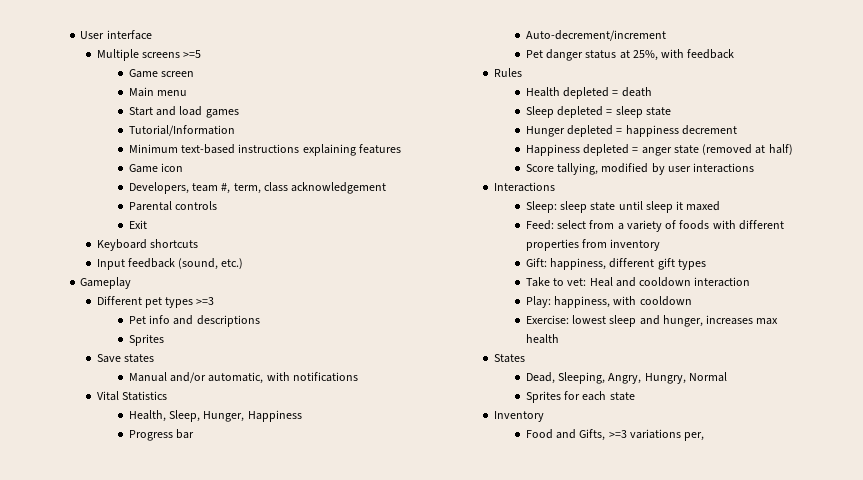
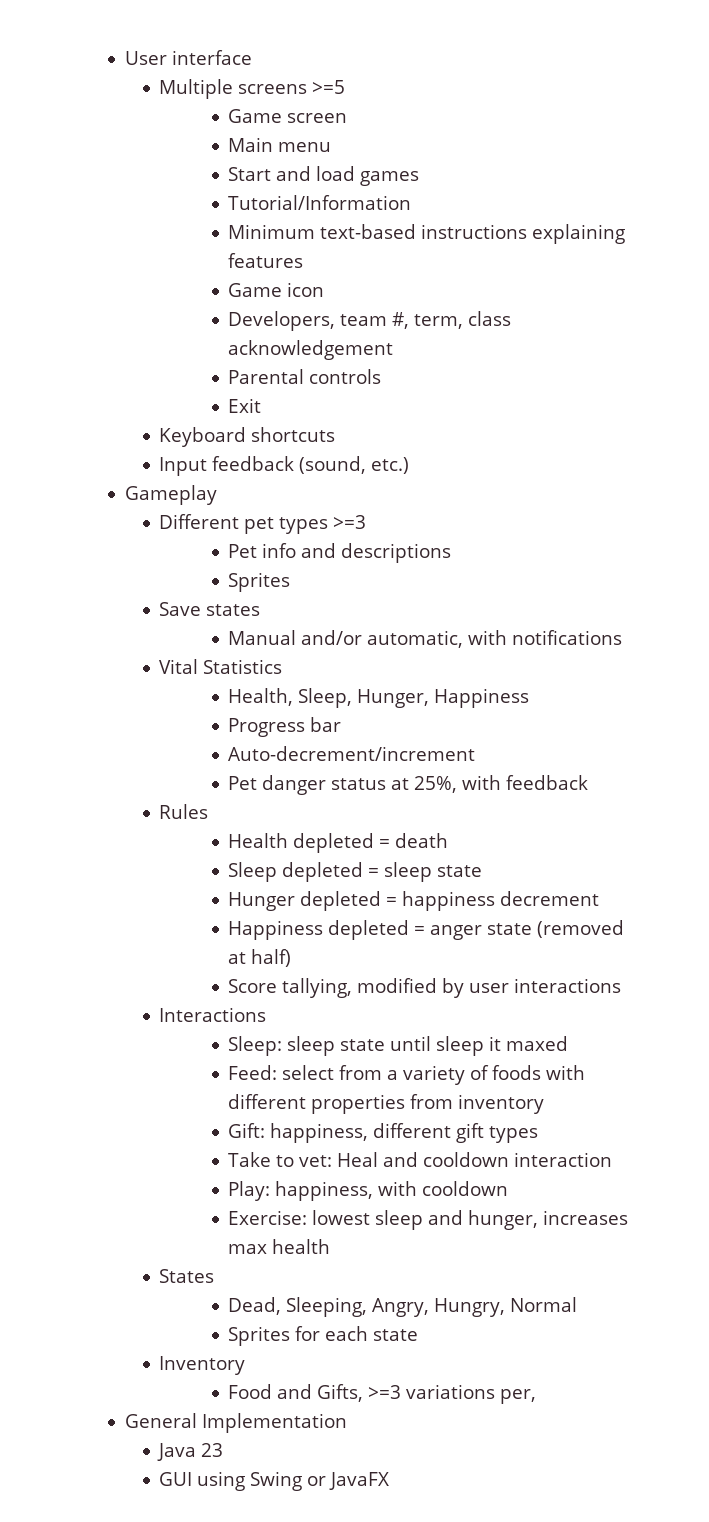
+ General Implementation
+ Java 23
+ GUI using Swing or JavaFX

